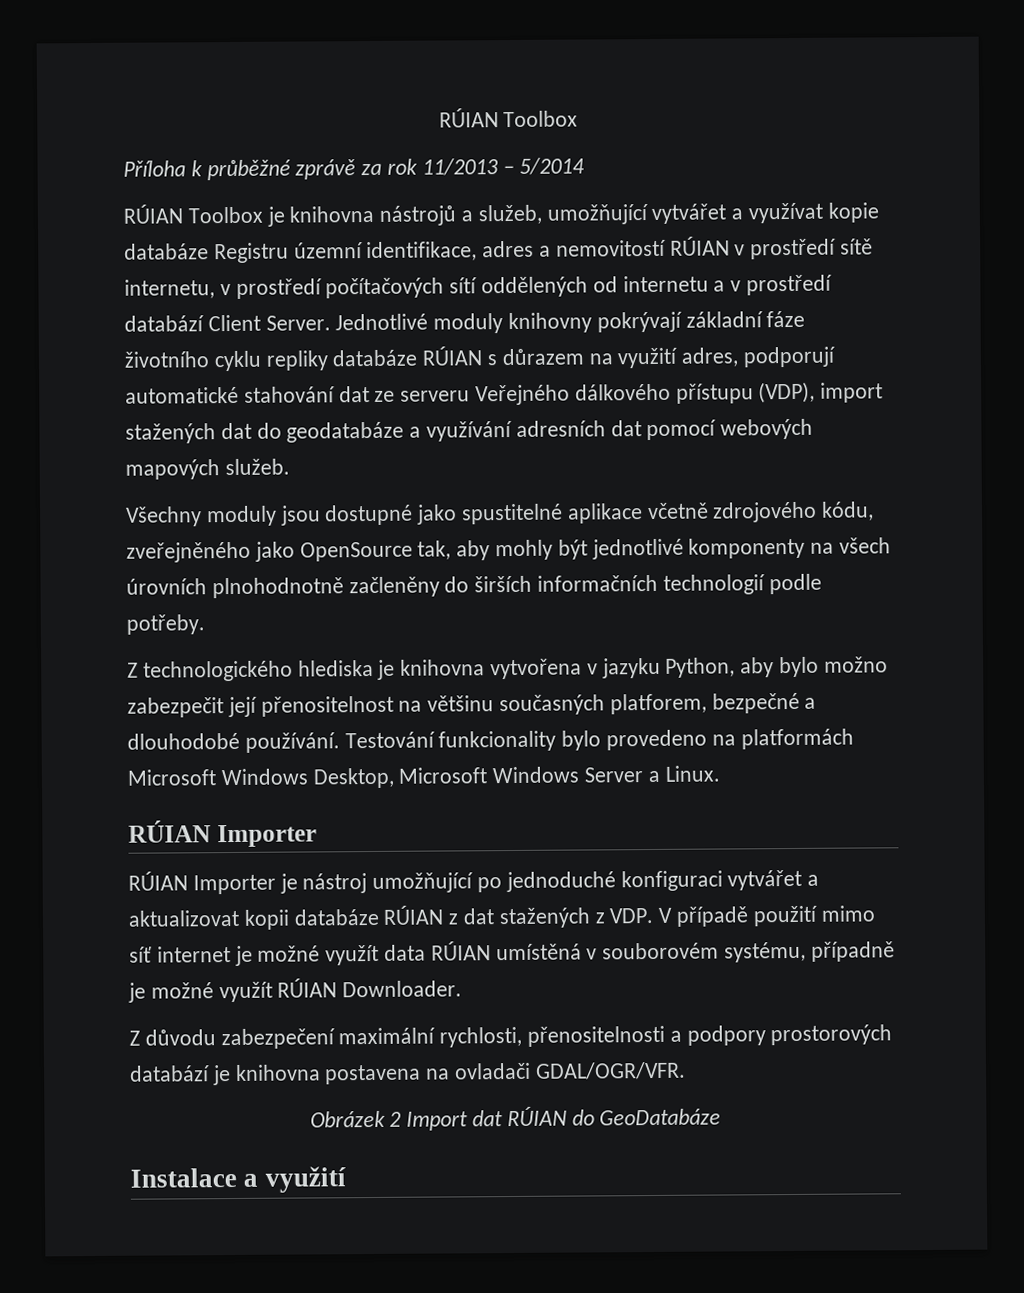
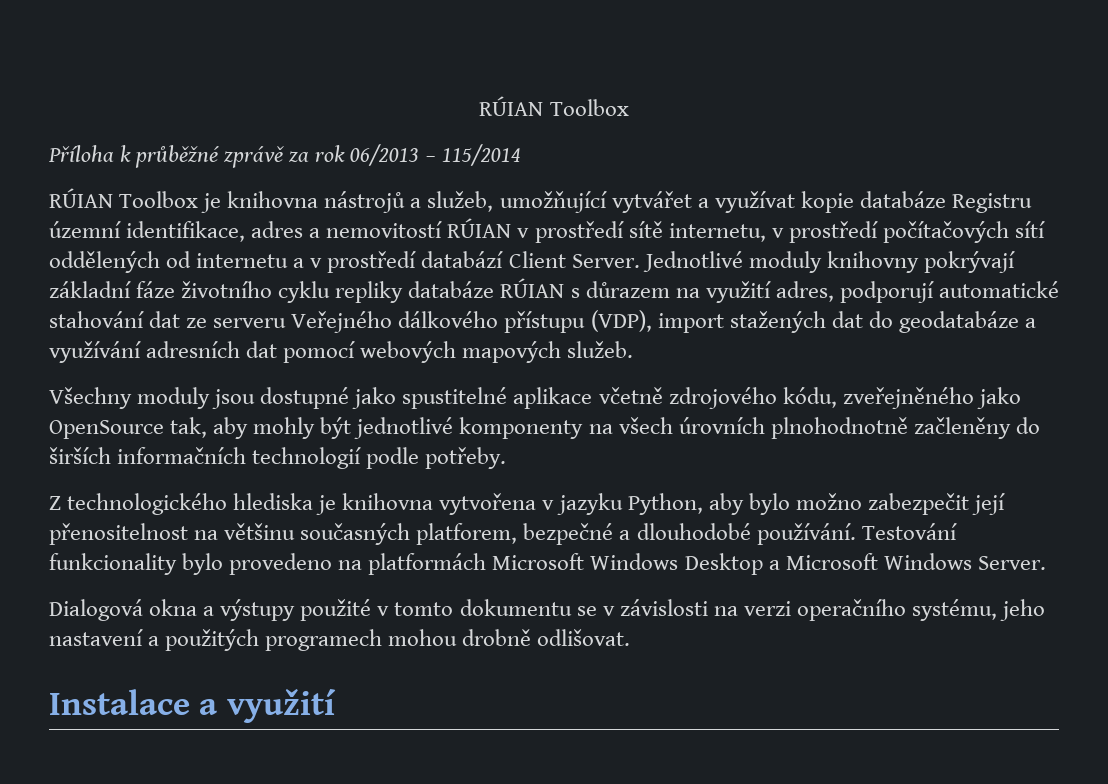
- Příloha k průběžné zprávě za rok 11/2013 – 5/2014
+ Příloha k průběžné zprávě za rok 06/2013 – 115/2014
- Testování funkcionality bylo provedeno na platformách Microsoft Windows Desktop, Microsoft Windows Server a Linux.
- RÚIAN Importer
- RÚIAN Importer je nástroj umožňující po jednoduché konfiguraci vytvářet a aktualizovat kopii databáze RÚIAN z dat stažených z VDP. V případě použití mimo síť internet je možné využít data RÚIAN umístěná v souborovém systému, případně je možné využít RÚIAN Downloader.
- Z důvodu zabezpečení maximální rychlosti, přenositelnosti a podpory prostorových databází je knihovna postavena na ovladači GDAL/OGR/VFR.
- Obrázek 2 Import dat RÚIAN do GeoDatabáze
+ Testování funkcionality bylo provedeno na platformách Microsoft Windows Desktop a Microsoft Windows Server.
+ Dialogová okna a výstupy použité v tomto dokumentu se v závislosti na verzi operačního systému, jeho nastavení a použitých programech mohou drobně odlišovat.

